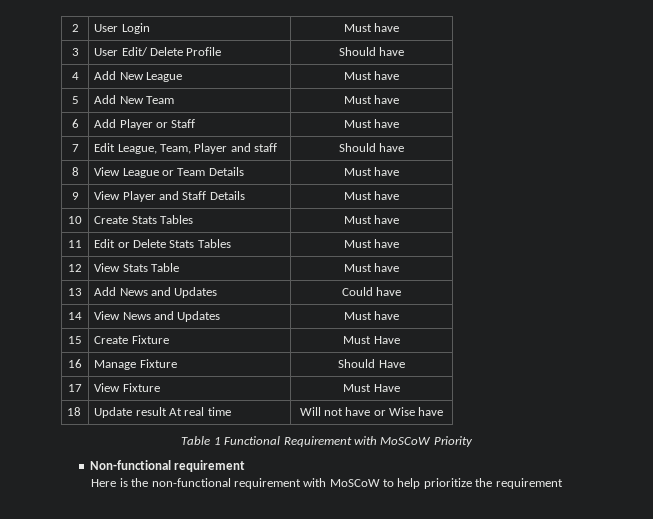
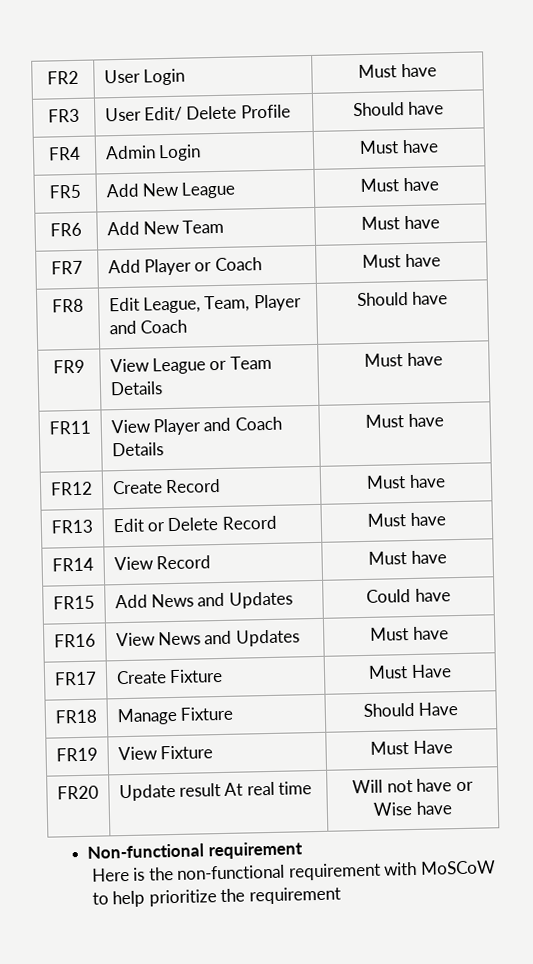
- 2 | User Login | Must have
+ FR2 | User Login | Must have
- 3 | User Edit/ Delete Profile | Should have
+ FR3 | User Edit/ Delete Profile | Should have
- 4 | Add New League | Must have
+ FR4 | Admin Login | Must have
+ FR5 | Add New League | Must have
- 5 | Add New Team | Must have
+ FR6 | Add New Team | Must have
- 6 | Add Player or Staff | Must have
- 7 | Edit League, Team, Player and staff | Should have
- 8 | View League or Team Details | Must have
+ FR7 | Add Player or Coach | Must have
+ FR8 | Edit League, Team, Player and Coach | Should have
+ FR9 | View League or Team Details | Must have
- 9 | View Player and Staff Details | Must have
- 10 | Create Stats Tables | Must have
- 11 | Edit or Delete Stats Tables | Must have
- 12 | View Stats Table | Must have
- 13 | Add News and Updates | Could have
+ FR11 | View Player and Coach Details | Must have
+ FR12 | Create Record | Must have
+ FR13 | Edit or Delete Record | Must have
+ FR14 | View Record | Must have
+ FR15 | Add News and Updates | Could have
- 14 | View News and Updates | Must have
+ FR16 | View News and Updates | Must have
- 15 | Create Fixture | Must Have
+ FR17 | Create Fixture | Must Have
- 16 | Manage Fixture | Should Have
+ FR18 | Manage Fixture | Should Have
- 17 | View Fixture | Must Have
+ FR19 | View Fixture | Must Have
- 18 | Update result At real time | Will not have or Wise have
+ FR20 | Update result At real time | Will not have or Wise have
- Table 1 Functional Requirement with MoSCoW Priority

